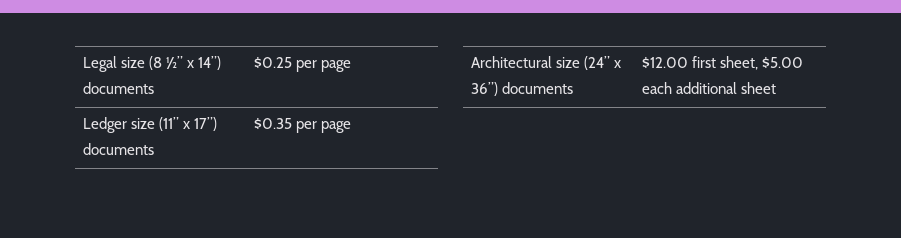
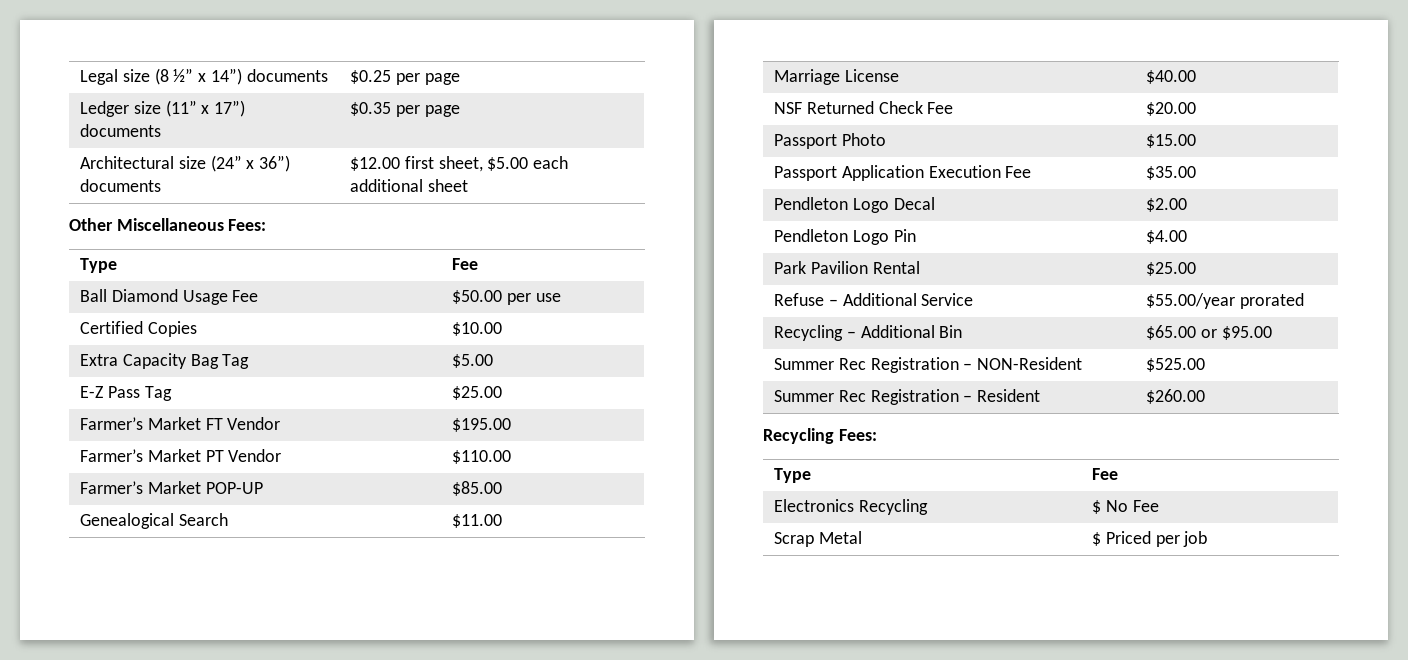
+ Other Miscellaneous Fees:
+ Type | Fee
+ Ball Diamond Usage Fee | $50.00 per use
+ Certified Copies | $10.00
+ Extra Capacity Bag Tag | $5.00
+ E-Z Pass Tag | $25.00
+ Farmer’s Market FT Vendor | $195.00
+ Farmer’s Market PT Vendor | $110.00
+ Farmer’s Market POP-UP | $85.00
+ Genealogical Search | $11.00
+ Marriage License | $40.00
+ NSF Returned Check Fee | $20.00
+ Passport Photo | $15.00
+ Passport Application Execution Fee | $35.00
+ Pendleton Logo Decal | $2.00
+ Pendleton Logo Pin | $4.00
+ Park Pavilion Rental | $25.00
+ Refuse – Additional Service | $55.00/year prorated
+ Recycling – Additional Bin | $65.00 or $95.00
+ Summer Rec Registration – NON-Resident | $525.00
+ Summer Rec Registration – Resident | $260.00
+ Recycling Fees:
+ Type | Fee
+ Electronics Recycling | $ No Fee
+ Scrap Metal | $ Priced per job

